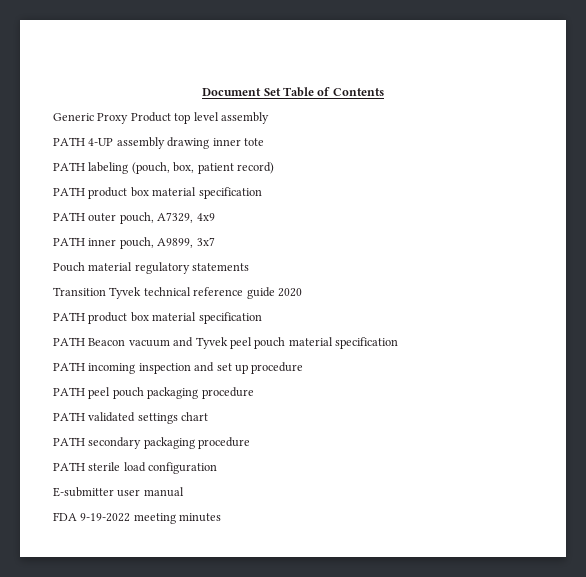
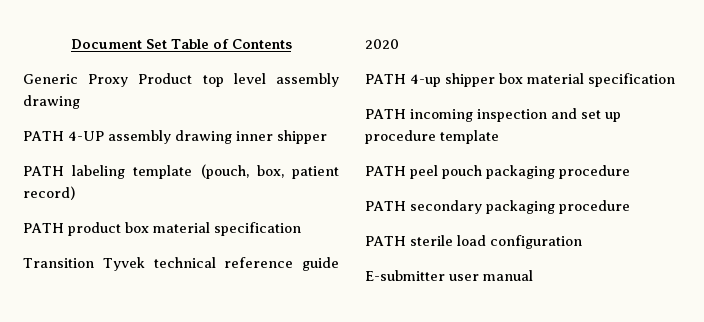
- Generic Proxy Product top level assembly
+ Generic Proxy Product top level assembly drawing
- PATH 4-UP assembly drawing inner tote
+ PATH 4-UP assembly drawing inner shipper
- PATH labeling (pouch, box, patient record)
+ PATH labeling template (pouch, box, patient record)
- PATH outer pouch, A7329, 4x9
- PATH inner pouch, A9899, 3x7
- Pouch material regulatory statements
  Transition Tyvek technical reference guide 2020
- PATH product box material specification
- PATH Beacon vacuum and Tyvek peel pouch material specification
+ PATH 4-up shipper box material specification
- PATH incoming inspection and set up procedure
+ PATH incoming inspection and set up procedure template
- PATH validated settings chart
- FDA 9-19-2022 meeting minutes

